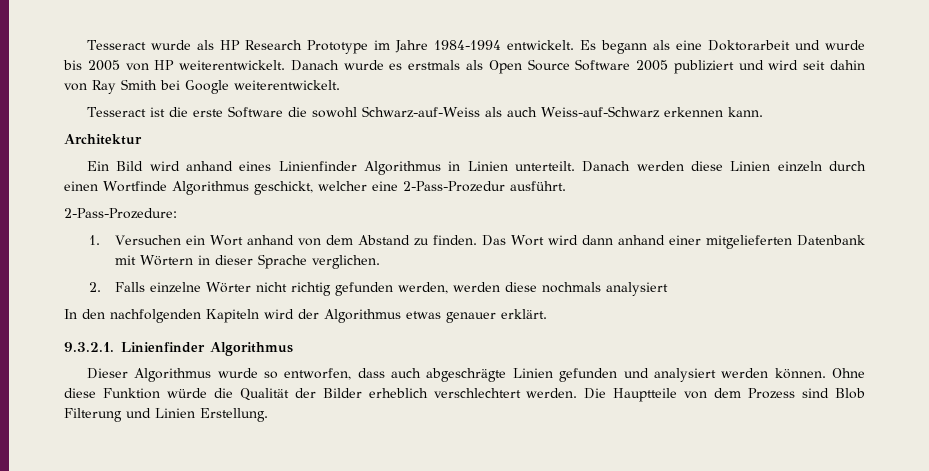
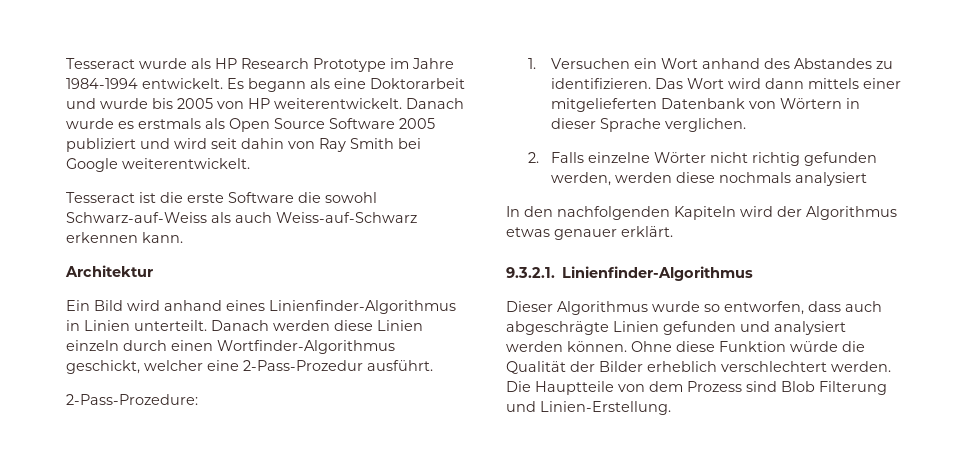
- Ein Bild wird anhand eines Linienfinder Algorithmus in Linien unterteilt.
+ Ein Bild wird anhand eines Linienfinder-Algorithmus in Linien unterteilt.
- Danach werden diese Linien einzeln durch einen Wortfinde Algorithmus geschickt, welcher eine 2-Pass-Prozedur ausführt.
+ Danach werden diese Linien einzeln durch einen Wortfinder-Algorithmus geschickt, welcher eine 2-Pass-Prozedur ausführt.
- 1. Versuchen ein Wort anhand von dem Abstand zu finden.
+ 1. Versuchen ein Wort anhand des Abstandes zu identifizieren.
- Das Wort wird dann anhand einer mitgelieferten Datenbank mit Wörtern in dieser Sprache verglichen.
+ Das Wort wird dann mittels einer mitgelieferten Datenbank von Wörtern in dieser Sprache verglichen.
- 9.3.2.1. Linienfinder Algorithmus
+ 9.3.2.1. Linienfinder-Algorithmus
- Die Hauptteile von dem Prozess sind Blob Filterung und Linien Erstellung.
+ Die Hauptteile von dem Prozess sind Blob Filterung und Linien-Erstellung.

